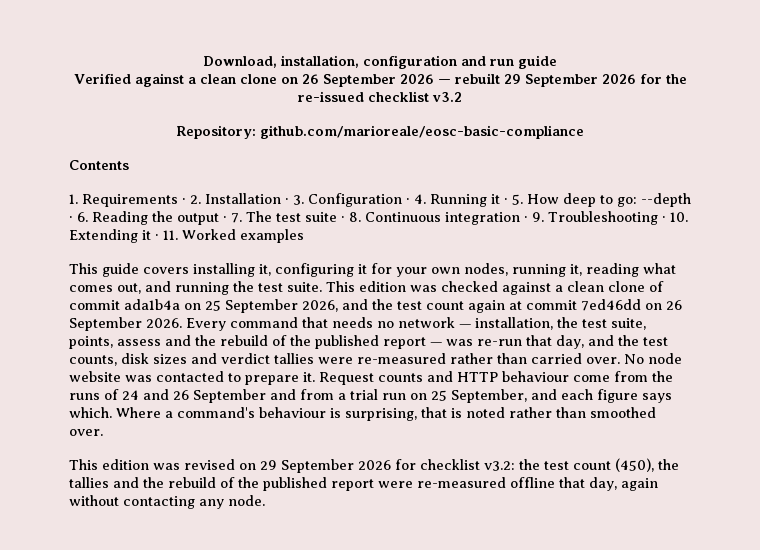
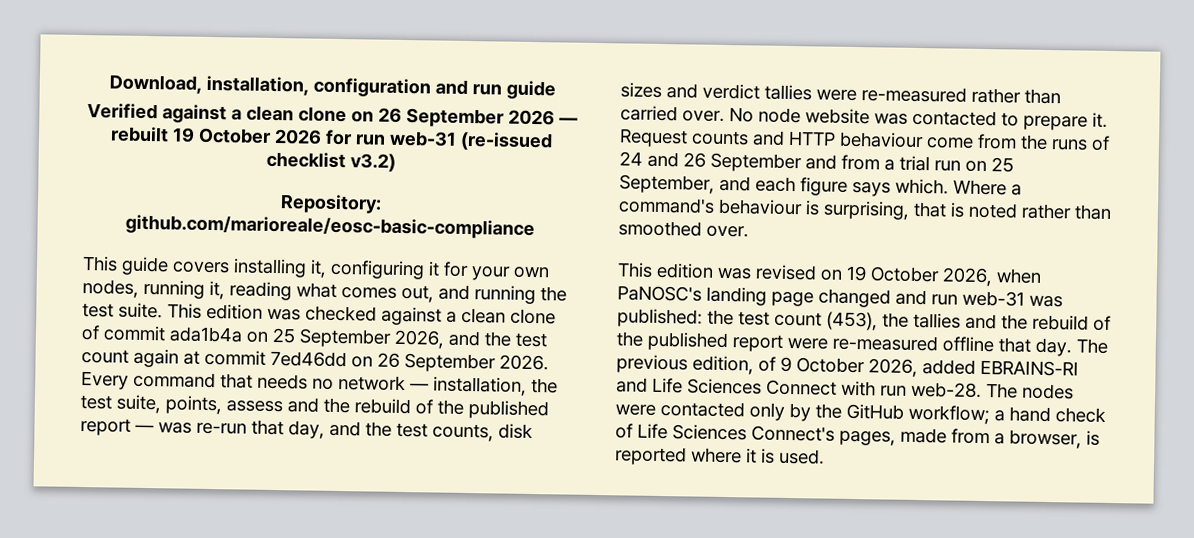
- Verified against a clean clone on 26 September 2026 — rebuilt 29 September 2026 for the re-issued checklist v3.2
+ Verified against a clean clone on 26 September 2026 — rebuilt 19 October 2026 for run web-31 (re-issued checklist v3.2)
  Repository: github.com/marioreale/eosc-basic-compliance
- Contents
- 1. Requirements · 2. Installation · 3. Configuration · 4. Running it · 5. How deep to go: --depth · 6. Reading the output · 7. The test suite · 8. Continuous integration · 9. Troubleshooting · 10. Extending it · 11. Worked examples
- This edition was revised on 29 September 2026 for checklist v3.2: the test count (450), the tallies and the rebuild of the published report were re-measured offline that day, again without contacting any node.
+ This edition was revised on 19 October 2026, when PaNOSC's landing page changed and run web-31 was published: the test count (453), the tallies and the rebuild of the published report were re-measured offline that day. The previous edition, of 9 October 2026, added EBRAINS-RI and Life Sciences Connect with run web-28. The nodes were contacted only by the GitHub workflow; a hand check of Life Sciences Connect's pages, made from a browser, is reported where it is used.

